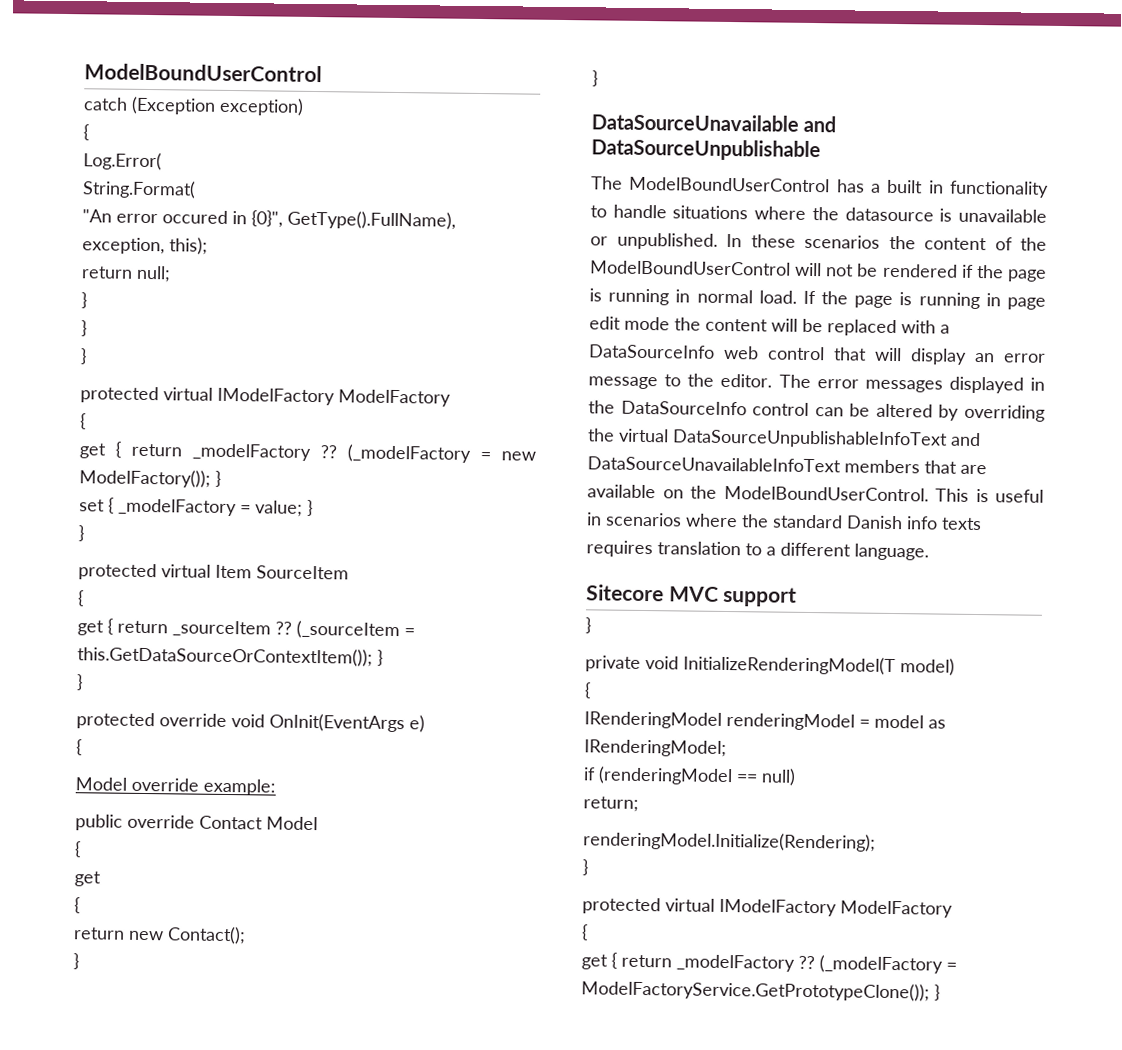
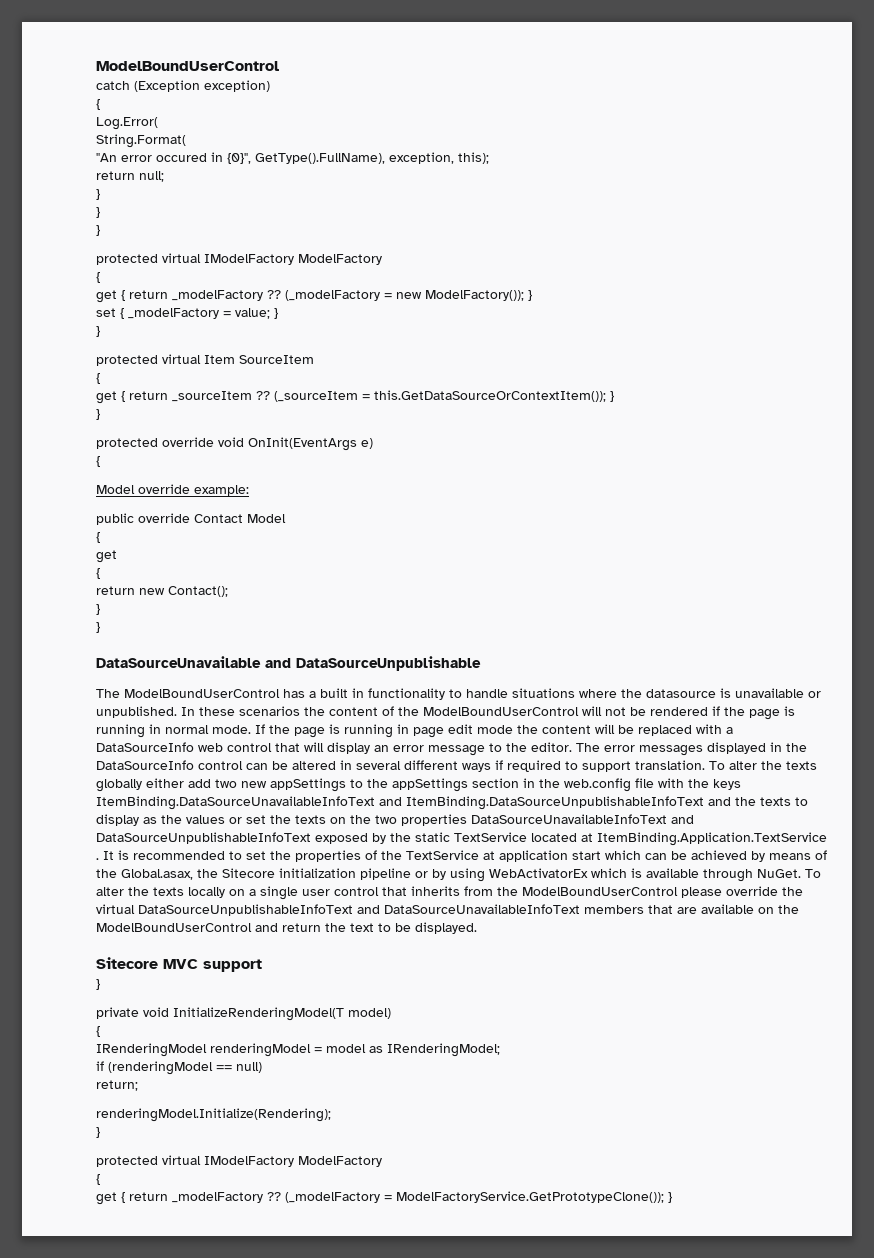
- In these scenarios the content of the ModelBoundUserControl will not be rendered if the page is running in normal load.
+ In these scenarios the content of the ModelBoundUserControl will not be rendered if the page is running in normal mode.
- The error messages displayed in the DataSourceInfo control can be altered by overriding the virtual DataSourceUnpublishableInfoText and DataSourceUnavailableInfoText members that are available on the ModelBoundUserControl. This is useful in scenarios where the standard Danish info texts requires translation to a different language.
+ The error messages displayed in the DataSourceInfo control can be altered in several different ways if required to support translation. To alter the texts globally either add two new appSettings to the appSettings section in the web.config file with the keys ItemBinding.DataSourceUnavailableInfoText and ItemBinding.DataSourceUnpublishableInfoText and the texts to display as the values or set the texts on the two properties DataSourceUnavailableInfoText and DataSourceUnpublishableInfoText exposed by the static TextService located at ItemBinding.Application.TextService . It is recommended to set the properties of the TextService at application start which can be achieved by means of the Global.asax, the Sitecore initialization pipeline or by using WebActivatorEx which is available through NuGet. To alter the texts locally on a single user control that inherits from the ModelBoundUserControl please override the virtual DataSourceUnpublishableInfoText and DataSourceUnavailableInfoText members that are available on the ModelBoundUserControl and return the text to be displayed.

